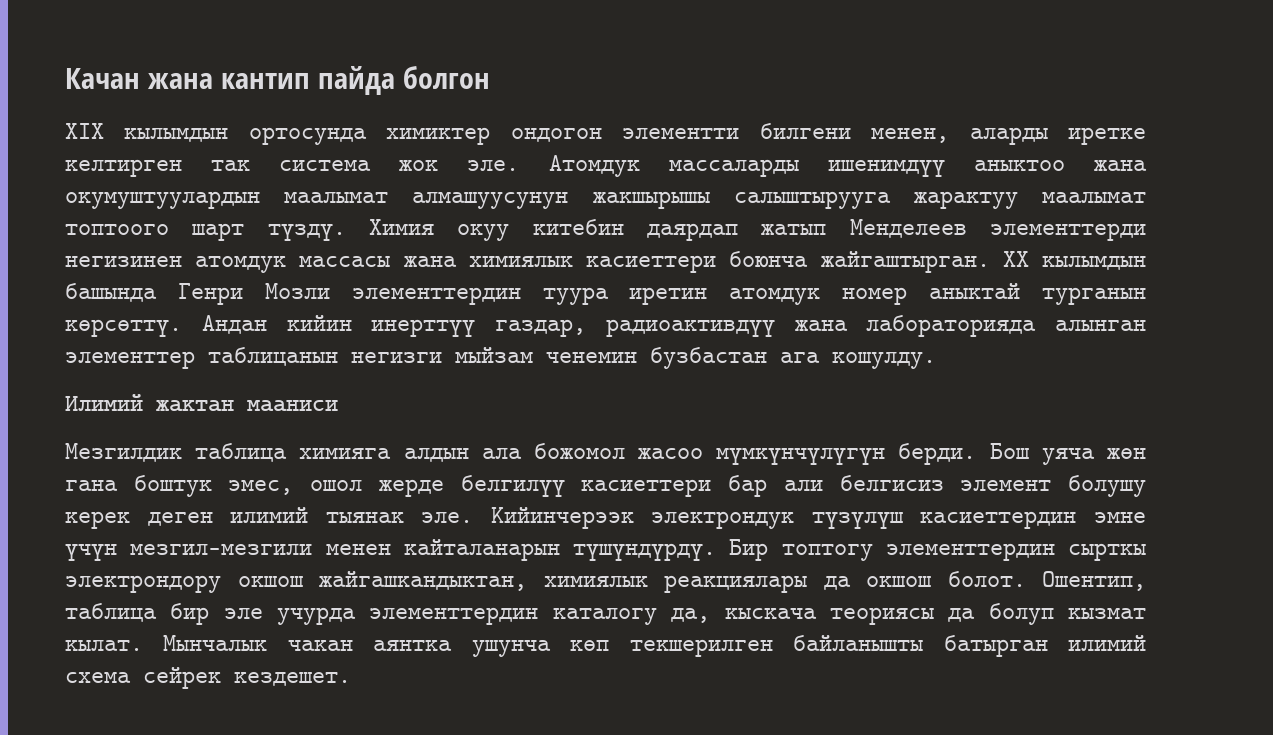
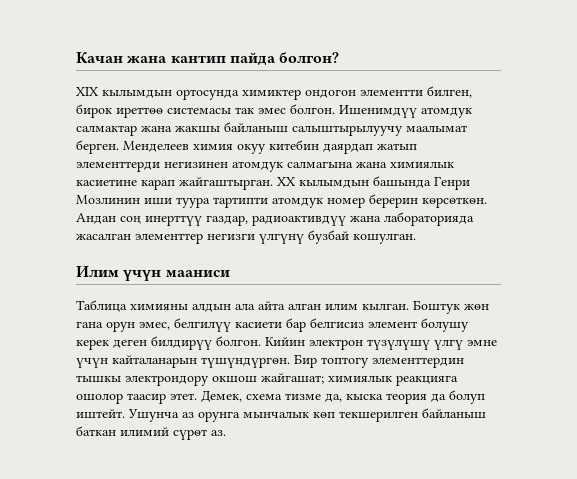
- Качан жана кантип пайда болгон
+ Качан жана кантип пайда болгон?
- XIX кылымдын ортосунда химиктер ондогон элементти билгени менен, аларды иретке келтирген так система жок эле. Атомдук массаларды ишенимдүү аныктоо жана окумуштуулардын маалымат алмашуусунун жакшырышы салыштырууга жарактуу маалымат топтоого шарт түздү. Химия окуу китебин даярдап жатып Менделеев элементтерди негизинен атомдук массасы жана химиялык касиеттери боюнча жайгаштырган.
+ XIX кылымдын ортосунда химиктер ондогон элементти билген, бирок иреттөө системасы так эмес болгон. Ишенимдүү атомдук салмактар жана жакшы байланыш салыштырылуучу маалымат берген. Менделеев химия окуу китебин даярдап жатып элементтерди негизинен атомдук салмагына жана химиялык касиетине карап жайгаштырган.
- XX кылымдын башында Генри Мозли элементтердин туура иретин атомдук номер аныктай турганын көрсөттү. Андан кийин инерттүү газдар, радиоактивдүү жана лабораторияда алынган элементтер таблицанын негизги мыйзам ченемин бузбастан ага кошулду.
- Илимий жактан мааниси
- Мезгилдик таблица химияга алдын ала божомол жасоо мүмкүнчүлүгүн берди. Бош уяча жөн гана боштук эмес, ошол жерде белгилүү касиеттери бар али белгисиз элемент болушу керек деген илимий тыянак эле. Кийинчерээк электрондук түзүлүш касиеттердин эмне үчүн мезгил-мезгили менен кайталанарын түшүндүрдү.
+ XX кылымдын башында Генри Мозлинин иши туура тартипти атомдук номер берерин көрсөткөн. Андан соң инерттүү газдар, радиоактивдүү жана лабораторияда жасалган элементтер негизги үлгүнү бузбай кошулган.
+ Илим үчүн мааниси
+ Таблица химияны алдын ала айта алган илим кылган. Боштук жөн гана орун эмес, белгилүү касиети бар белгисиз элемент болушу керек деген билдирүү болгон. Кийин электрон түзүлүшү үлгү эмне үчүн кайталанарын түшүндүргөн.
- Бир топтогу элементтердин сырткы электрондору окшош жайгашкандыктан, химиялык реакциялары да окшош болот. Ошентип, таблица бир эле учурда элементтердин каталогу да, кыскача теориясы да болуп кызмат кылат. Мынчалык чакан аянтка ушунча көп текшерилген байланышты батырган илимий схема сейрек кездешет.
+ Бир топтогу элементтердин тышкы электрондору окшош жайгашат; химиялык реакцияга ошолор таасир этет. Демек, схема тизме да, кыска теория да болуп иштейт. Ушунча аз орунга мынчалык көп текшерилген байланыш баткан илимий сүрөт аз.

